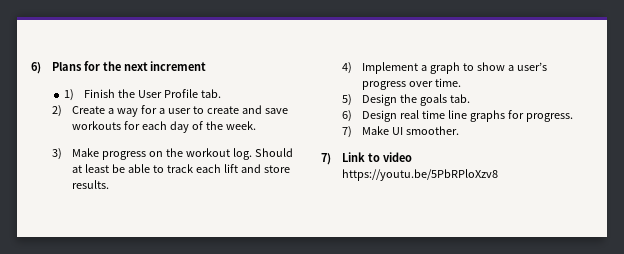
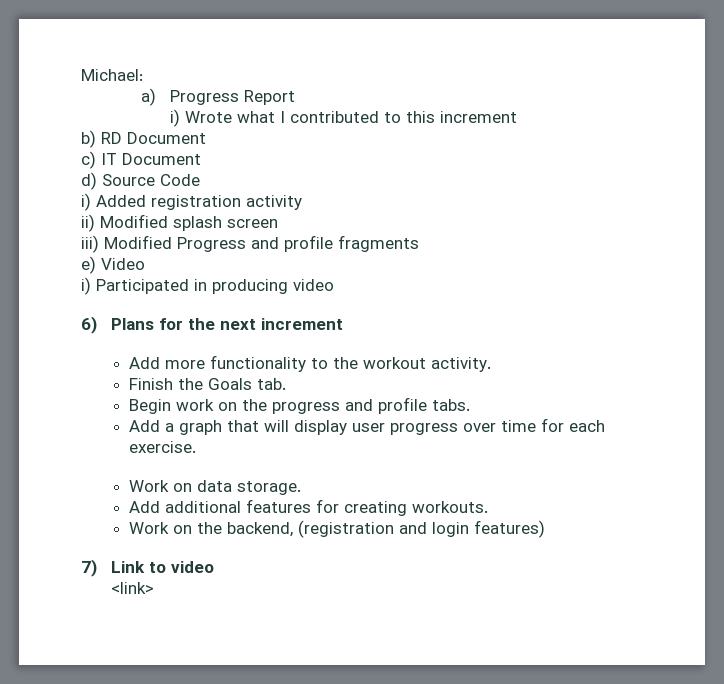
+ Michael:
+ a) Progress Report
+ i) Wrote what I contributed to this increment
+ b) RD Document
+ c) IT Document
+ d) Source Code
+ i) Added registration activity
+ ii) Modified splash screen
+ iii) Modified Progress and profile fragments
+ e) Video
+ i) Participated in producing video
- 1) Finish the User Profile tab.
- 2) Create a way for a user to create and save workouts for each day of the week.
- 3) Make progress on the workout log. Should at least be able to track each lift and store results.
- 4) Implement a graph to show a user’s progress over time.
- 5) Design the goals tab.
- 6) Design real time line graphs for progress.
- 7) Make UI smoother.
+ Add more functionality to the workout activity.
+ Finish the Goals tab.
+ Begin work on the progress and profile tabs.
+ Add a graph that will display user progress over time for each exercise.
+ Work on data storage.
+ Add additional features for creating workouts.
+ Work on the backend, (registration and login features)
- https://youtu.be/5PbRPloXzv8
+ <link>

